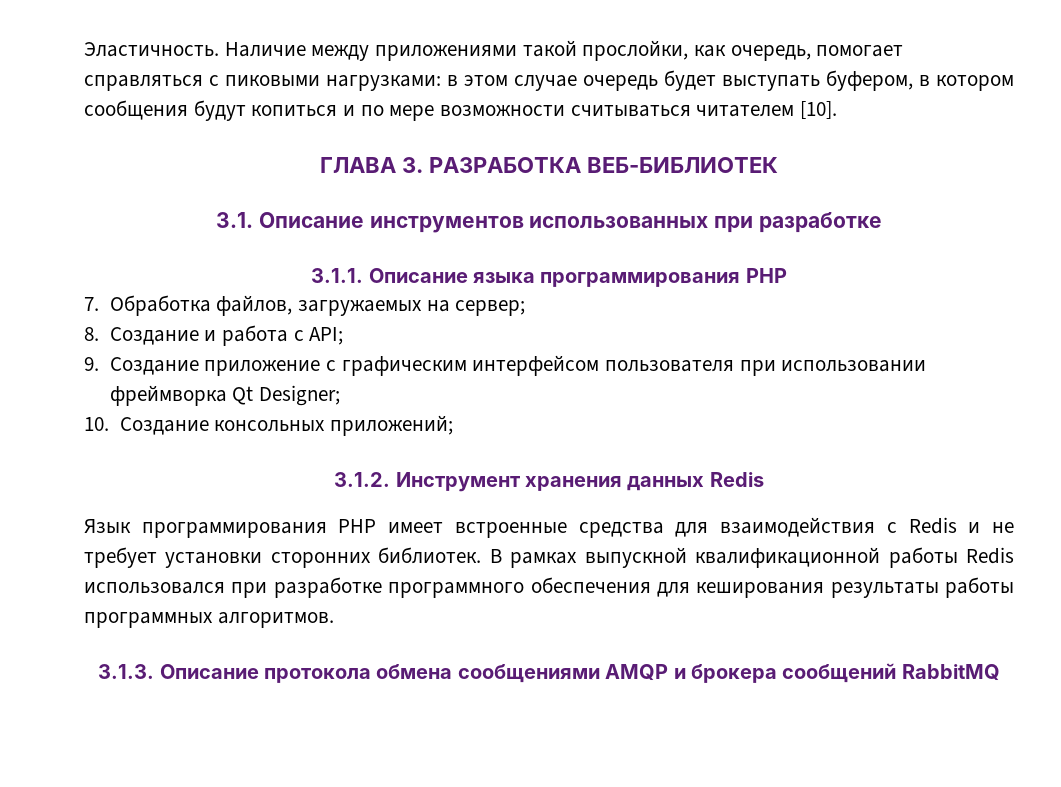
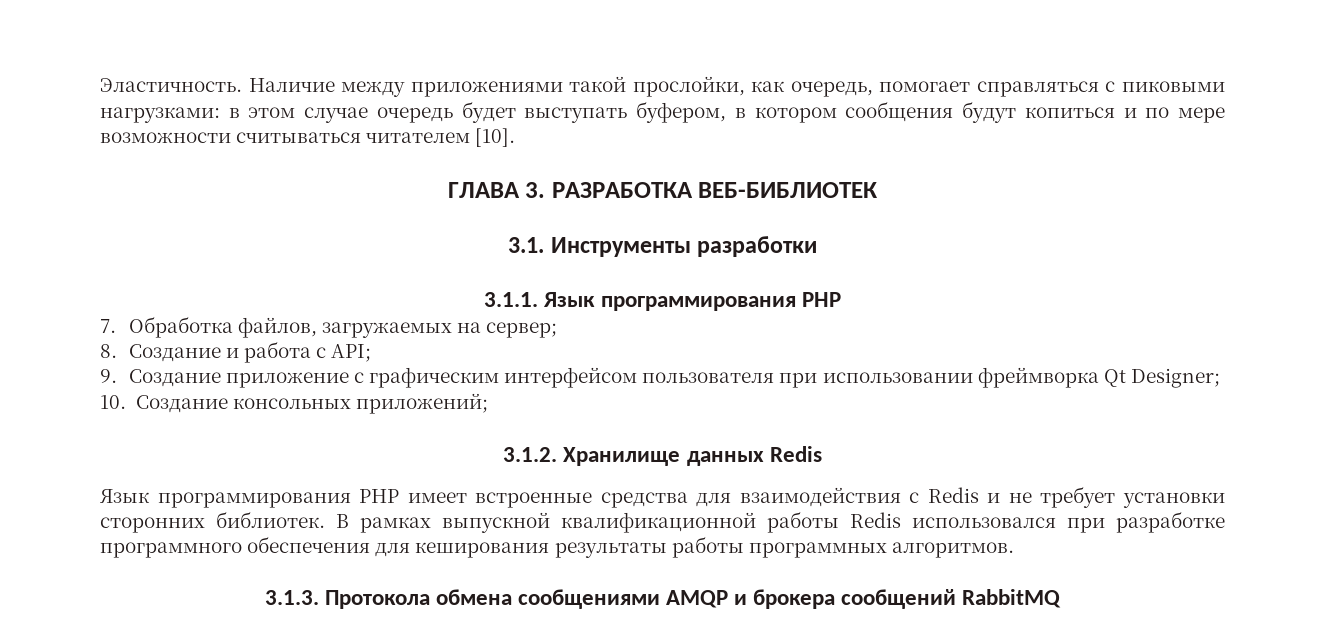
- 3.1. Описание инструментов использованных при разработке
+ 3.1. Инструменты разработки
- 3.1.1. Описание языка программирования PHP
+ 3.1.1. Язык программирования PHP
- 3.1.2. Инструмент хранения данных Redis
+ 3.1.2. Хранилище данных Redis
- 3.1.3. Описание протокола обмена сообщениями AMQP и брокера сообщений RabbitMQ
+ 3.1.3. Протокола обмена сообщениями AMQP и брокера сообщений RabbitMQ

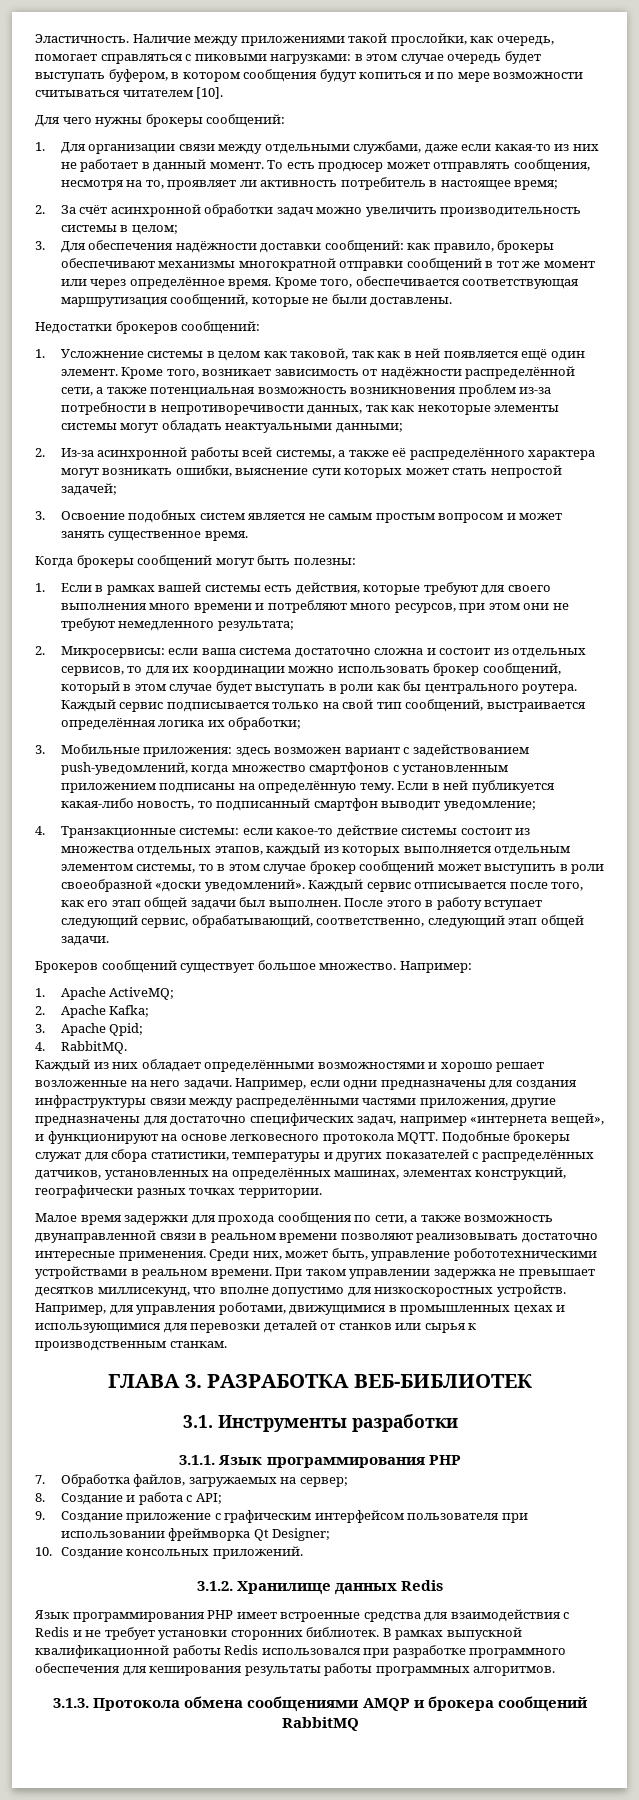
+ Для чего нужны брокеры сообщений:
+ 1. Для организации связи между отдельными службами, даже если какая-то из них не работает в данный момент. То есть продюсер может отправлять сообщения, несмотря на то, проявляет ли активность потребитель в настоящее время;
+ 2. За счёт асинхронной обработки задач можно увеличить производительность системы в целом;
+ 3. Для обеспечения надёжности доставки сообщений: как правило, брокеры обеспечивают механизмы многократной отправки сообщений в тот же момент или через определённое время. Кроме того, обеспечивается соответствующая маршрутизация сообщений, которые не были доставлены.
+ Недостатки брокеров сообщений:
+ 1. Усложнение системы в целом как таковой, так как в ней появляется ещё один элемент. Кроме того, возникает зависимость от надёжности распределённой сети, а также потенциальная возможность возникновения проблем из-за потребности в непротиворечивости данных, так как некоторые элементы системы могут обладать неактуальными данными;
+ 2. Из-за асинхронной работы всей системы, а также её распределённого характера могут возникать ошибки, выяснение сути которых может стать непростой задачей;
+ 3. Освоение подобных систем является не самым простым вопросом и может занять существенное время.
+ Когда брокеры сообщений могут быть полезны:
+ 1. Если в рамках вашей системы есть действия, которые требуют для своего выполнения много времени и потребляют много ресурсов, при этом они не требуют немедленного результата;
+ 2. Микросервисы: если ваша система достаточно сложна и состоит из отдельных сервисов, то для их координации можно использовать брокер сообщений, который в этом случае будет выступать в роли как бы центрального роутера. Каждый сервис подписывается только на свой тип сообщений, выстраивается определённая логика их обработки;
+ 3. Мобильные приложения: здесь возможен вариант с задействованием push-уведомлений, когда множество смартфонов с установленным приложением подписаны на определённую тему. Если в ней публикуется какая-либо новость, то подписанный смартфон выводит уведомление;
+ 4. Транзакционные системы: если какое-то действие системы состоит из множества отдельных этапов, каждый из которых выполняется отдельным элементом системы, то в этом случае брокер сообщений может выступить в роли своеобразной «доски уведомлений». Каждый сервис отписывается после того, как его этап общей задачи был выполнен. После этого в работу вступает следующий сервис, обрабатывающий, соответственно, следующий этап общей задачи.
+ Брокеров сообщений существует большое множество. Например:
+ 1. Apache ActiveMQ;
+ 2. Apache Kafka;
+ 3. Apache Qpid;
+ 4. RabbitMQ.
+ Каждый из них обладает определёнными возможностями и хорошо решает возложенные на него задачи. Например, если одни предназначены для создания инфраструктуры связи между распределёнными частями приложения, другие предназначены для достаточно специфических задач, например «интернета вещей», и функционируют на основе легковесного протокола MQTT. Подобные брокеры служат для сбора статистики, температуры и других показателей с распределённых датчиков, установленных на определённых машинах, элементах конструкций, географически разных точках территории.
+ Малое время задержки для прохода сообщения по сети, а также возможность двунаправленной связи в реальном времени позволяют реализовывать достаточно интересные применения. Среди них, может быть, управление робототехническими устройствами в реальном времени. При таком управлении задержка не превышает десятков миллисекунд, что вполне допустимо для низкоскоростных устройств. Например, для управления роботами, движущимися в промышленных цехах и использующимися для перевозки деталей от станков или сырья к производственным станкам.
- 10. Создание консольных приложений;
+ 10. Создание консольных приложений.

